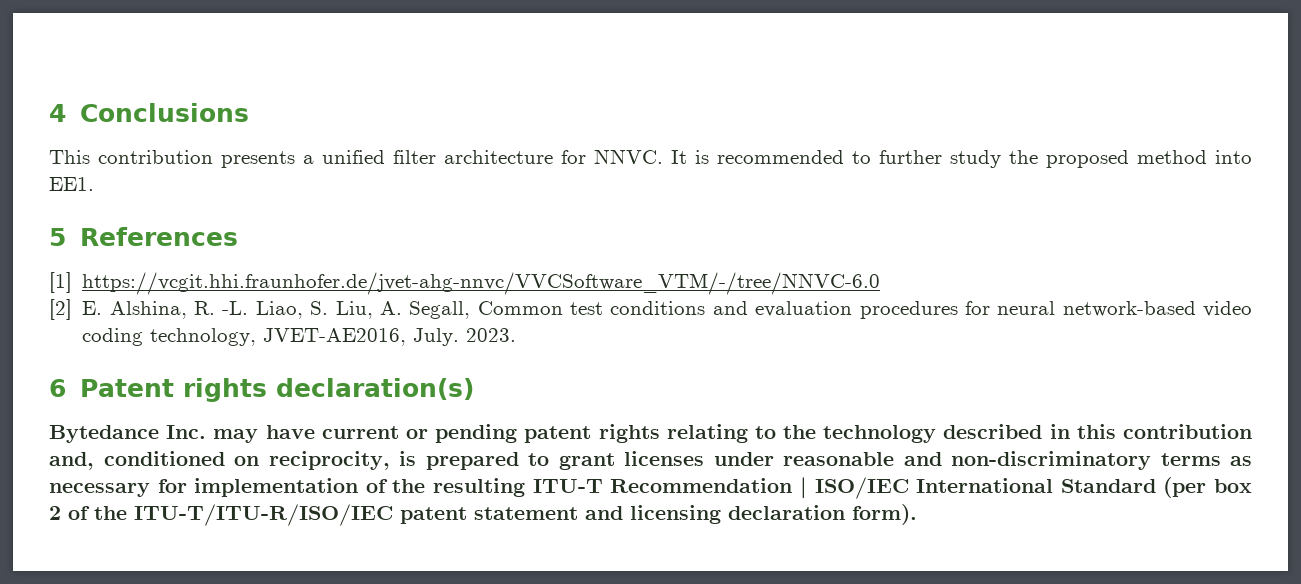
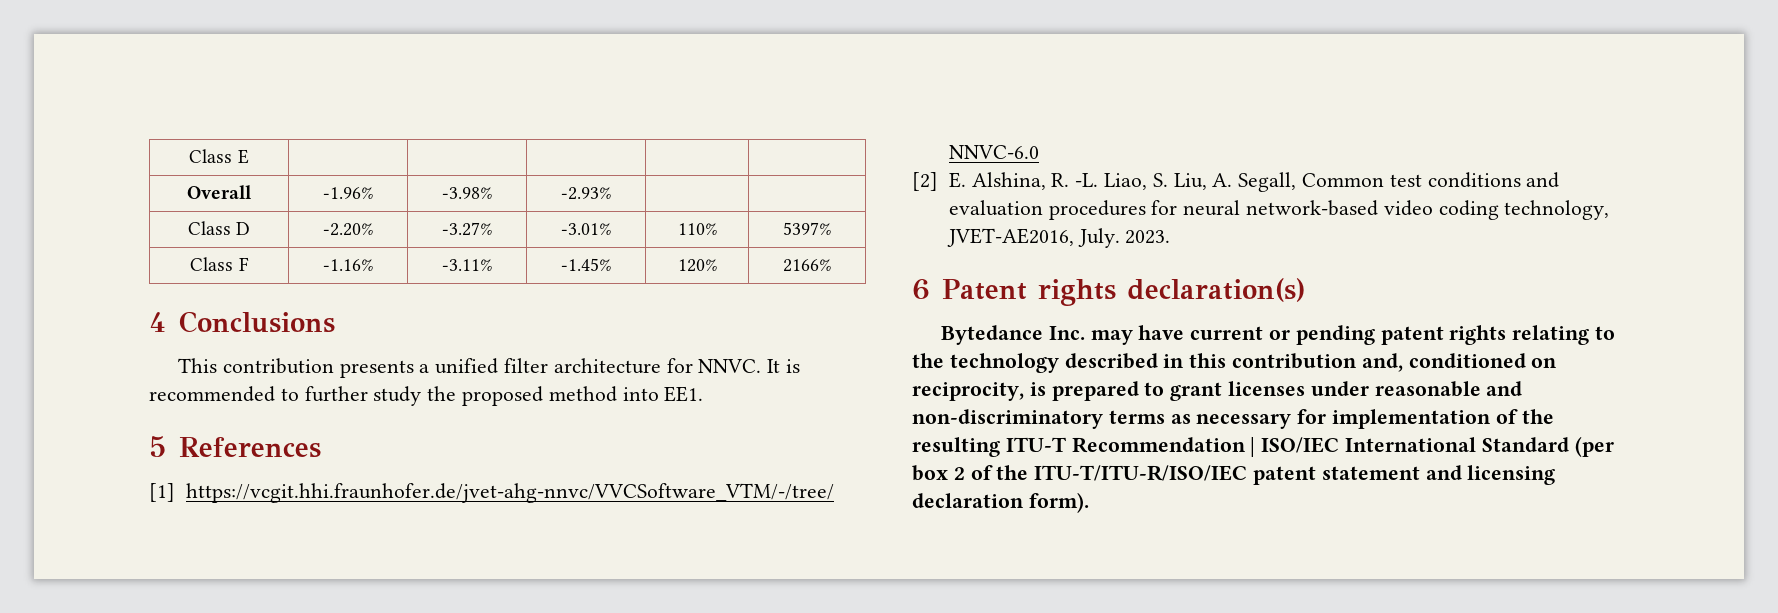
+ Class E | | | | |
+ Overall | -1.96% | -3.98% | -2.93% | |
+ Class D | -2.20% | -3.27% | -3.01% | 110% | 5397%
+ Class F | -1.16% | -3.11% | -1.45% | 120% | 2166%

